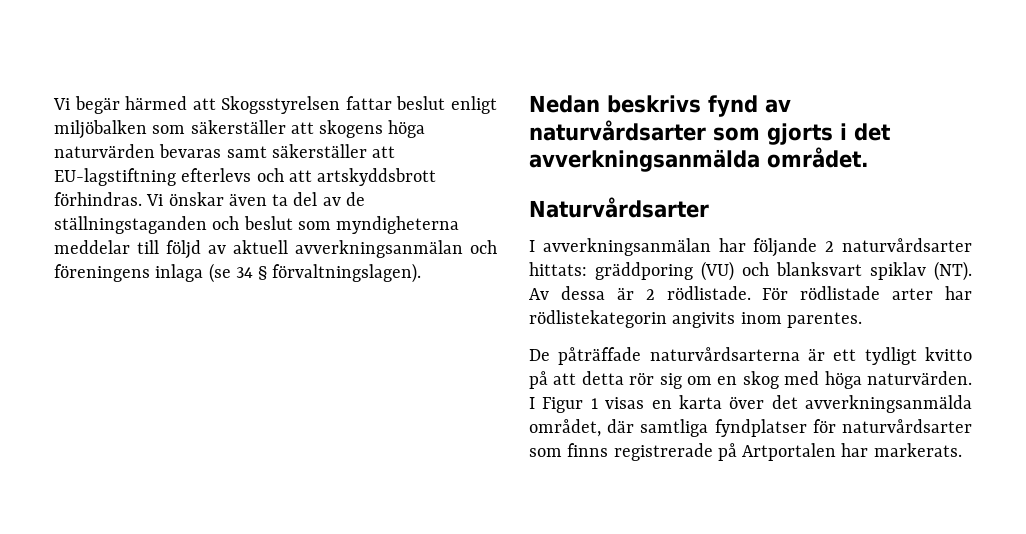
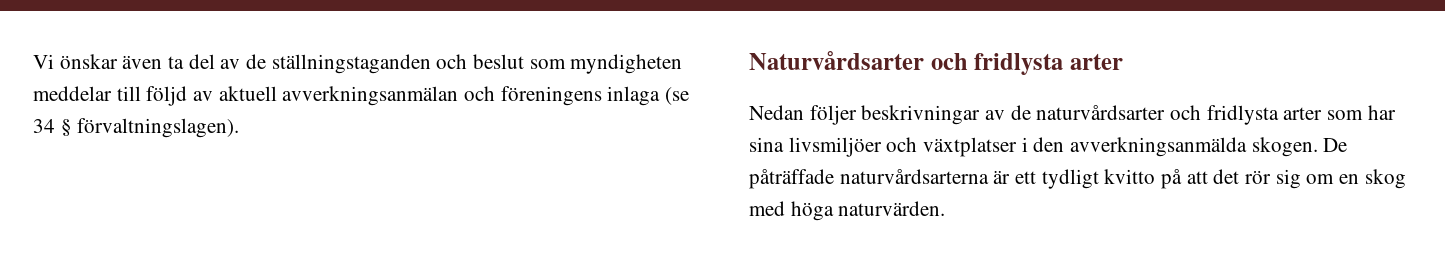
- Vi begär härmed att Skogsstyrelsen fattar beslut enligt miljöbalken som säkerställer att skogens höga naturvärden bevaras samt säkerställer att EU-lagstiftning efterlevs och att artskyddsbrott förhindras. Vi önskar även ta del av de ställningstaganden och beslut som myndigheterna meddelar till följd av aktuell avverkningsanmälan och föreningens inlaga (se 34 § förvaltningslagen).
+ Vi önskar även ta del av de ställningstaganden och beslut som myndigheten meddelar till följd av aktuell avverkningsanmälan och föreningens inlaga (se 34 § förvaltningslagen).
- Nedan beskrivs fynd av naturvårdsarter som gjorts i det avverkningsanmälda området.
- Naturvårdsarter
- I avverkningsanmälan har följande 2 naturvårdsarter hittats: gräddporing (VU) och blanksvart spiklav (NT). Av dessa är 2 rödlistade. För rödlistade arter har rödlistekategorin angivits inom parentes.
- De påträffade naturvårdsarterna är ett tydligt kvitto på att detta rör sig om en skog med höga naturvärden. I Figur 1 visas en karta över det avverkningsanmälda området, där samtliga fyndplatser för naturvårdsarter som finns registrerade på Artportalen har markerats.
+ Naturvårdsarter och fridlysta arter
+ Nedan följer beskrivningar av de naturvårdsarter och fridlysta arter som har sina livsmiljöer och växtplatser i den avverkningsanmälda skogen. De påträffade naturvårdsarterna är ett tydligt kvitto på att det rör sig om en skog med höga naturvärden.

